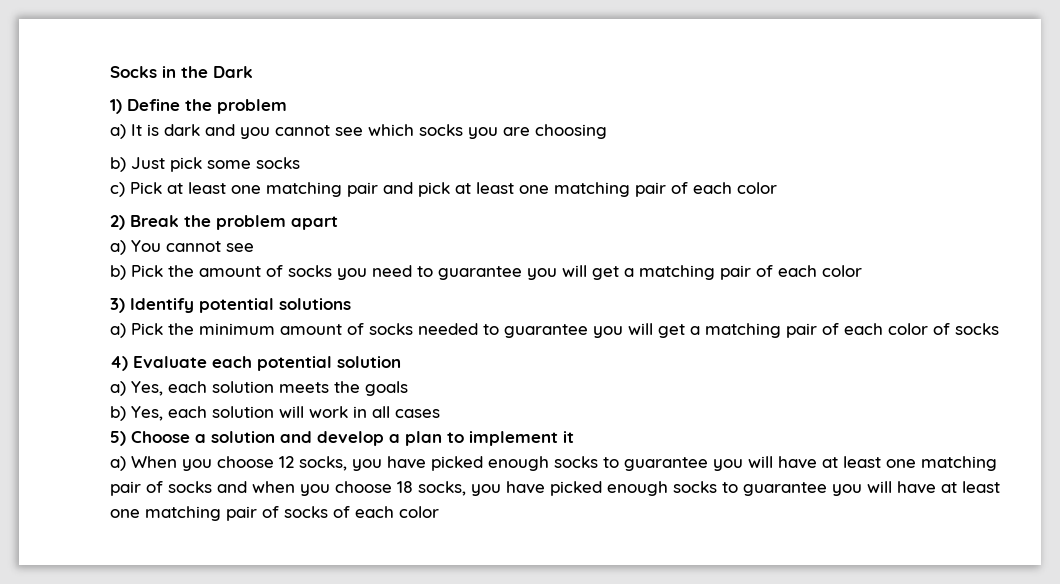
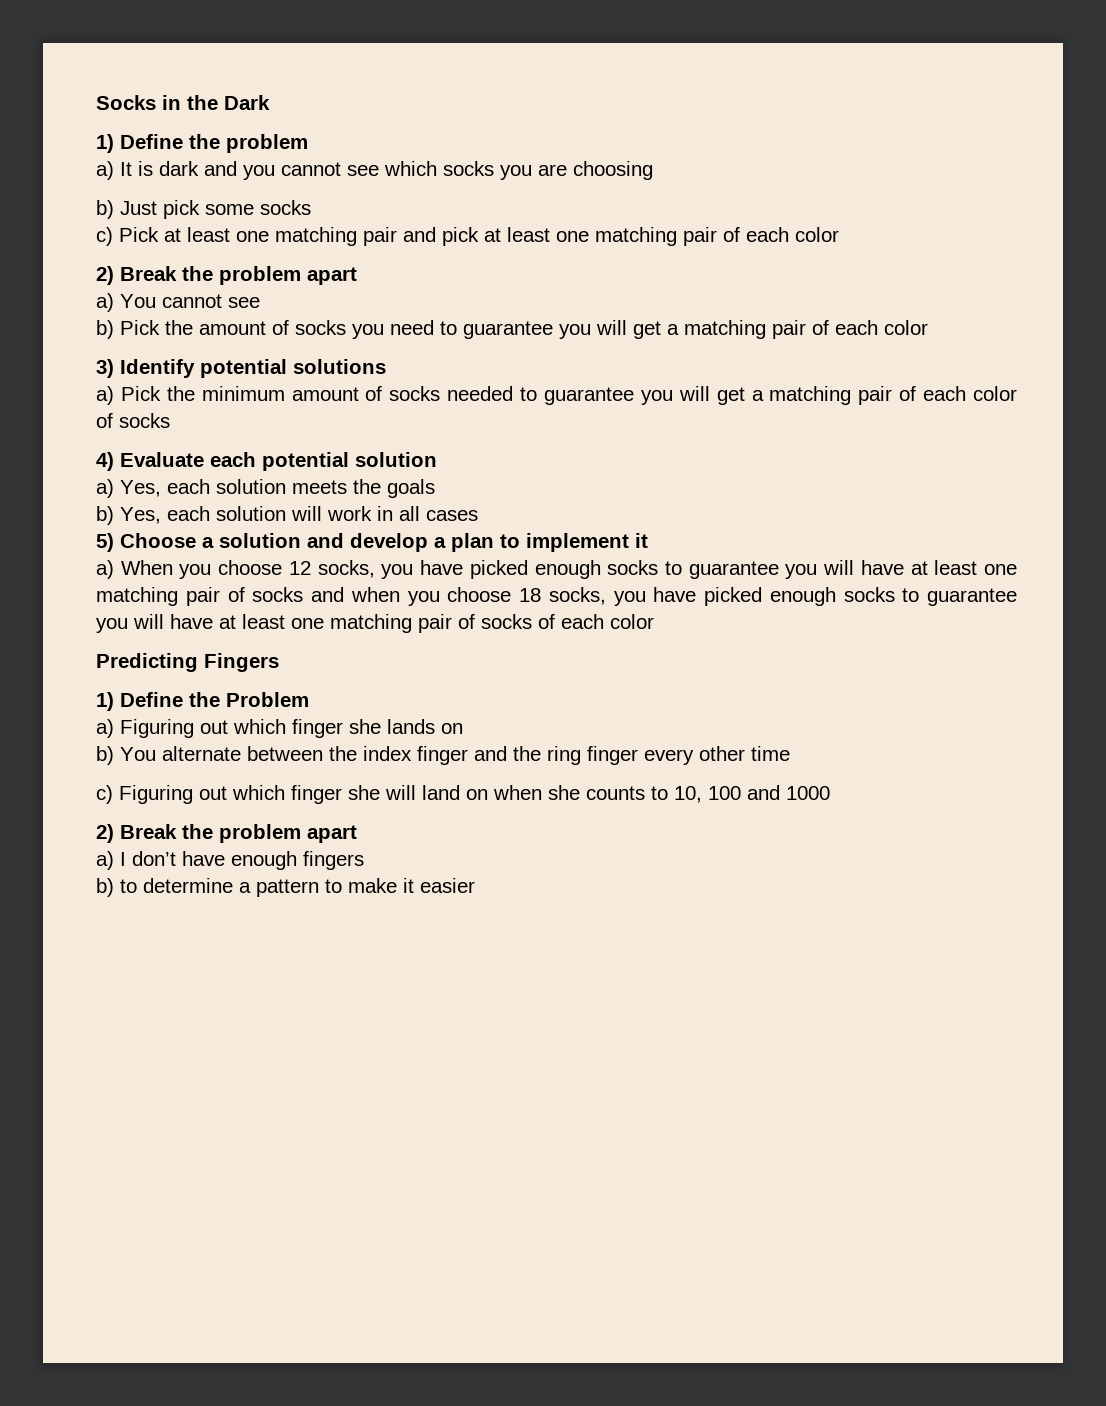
+ Predicting Fingers
+ 1) Define the Problem
+ a) Figuring out which finger she lands on
+ b) You alternate between the index finger and the ring finger every other time
+ c) Figuring out which finger she will land on when she counts to 10, 100 and 1000
+ 2) Break the problem apart
+ a) I don’t have enough fingers
+ b) to determine a pattern to make it easier

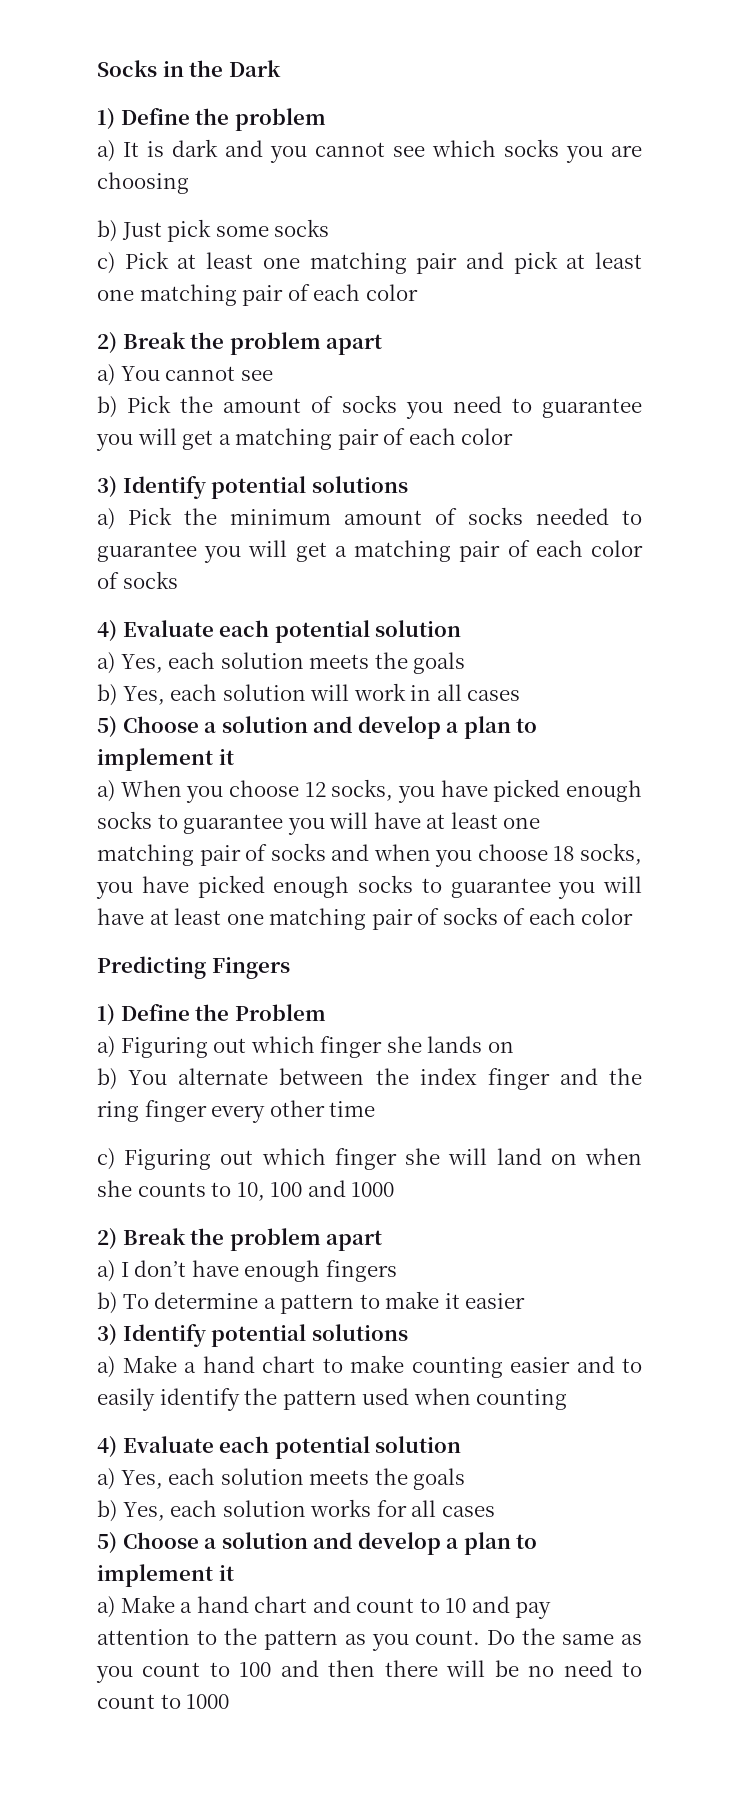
- b) to determine a pattern to make it easier
+ b) To determine a pattern to make it easier
+ 3) Identify potential solutions
+ a) Make a hand chart to make counting easier and to easily identify the pattern used when counting
+ 4) Evaluate each potential solution
+ a) Yes, each solution meets the goals
+ b) Yes, each solution works for all cases
+ 5) Choose a solution and develop a plan to implement it
+ a) Make a hand chart and count to 10 and pay attention to the pattern as you count. Do the same as you count to 100 and then there will be no need to count to 1000

